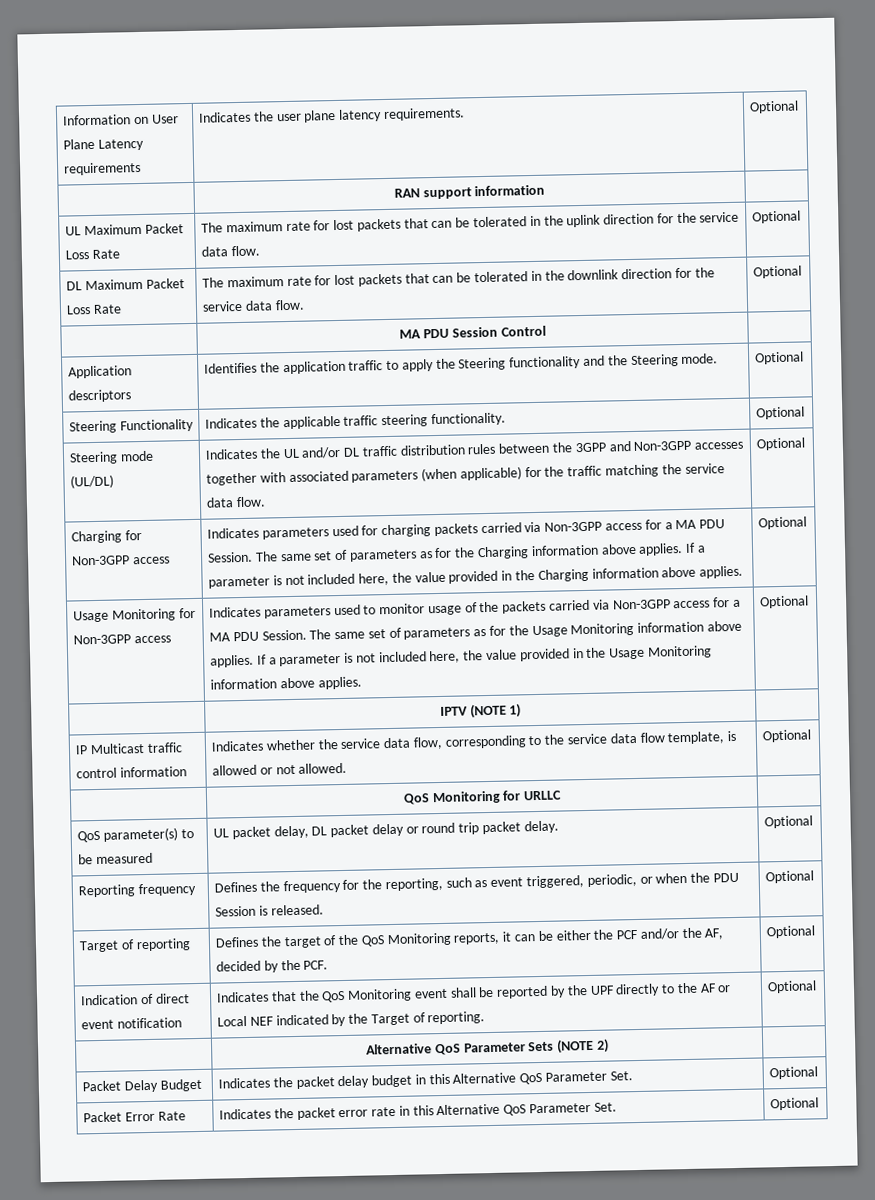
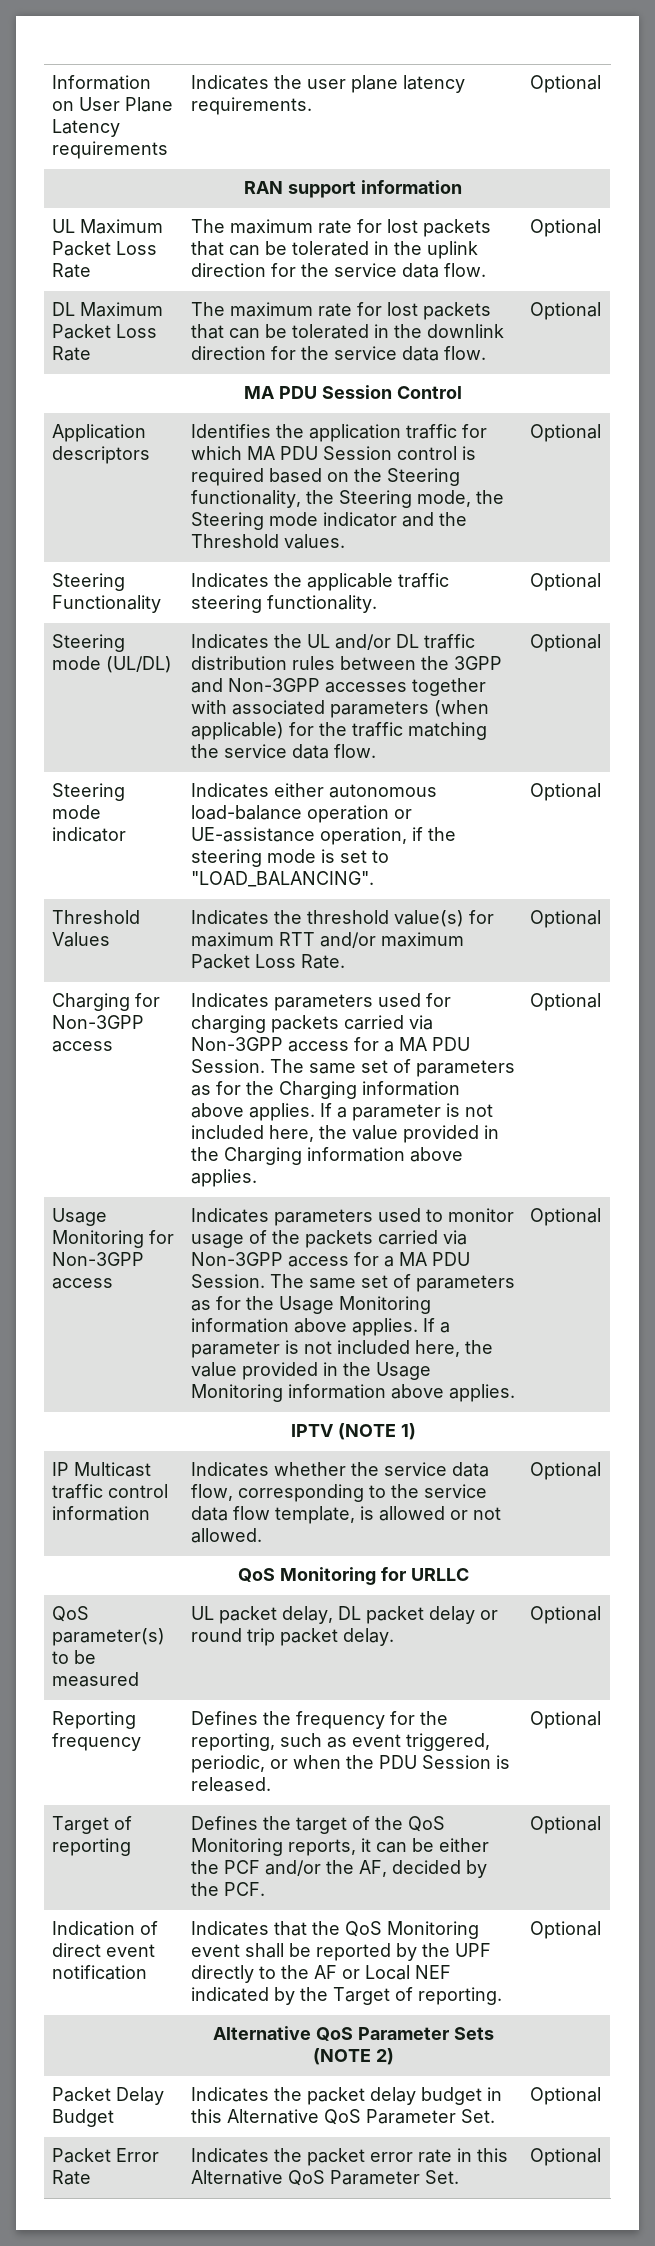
- Application descriptors | Identifies the application traffic to apply the Steering functionality and the Steering mode. | Optional
+ Application descriptors | Identifies the application traffic for which MA PDU Session control is required based on the Steering functionality, the Steering mode, the Steering mode indicator and the Threshold values. | Optional
+ Steering mode indicator | Indicates either autonomous load-balance operation or UE-assistance operation, if the steering mode is set to "LOAD_BALANCING". | Optional
+ Threshold Values | Indicates the threshold value(s) for maximum RTT and/or maximum Packet Loss Rate. | Optional

